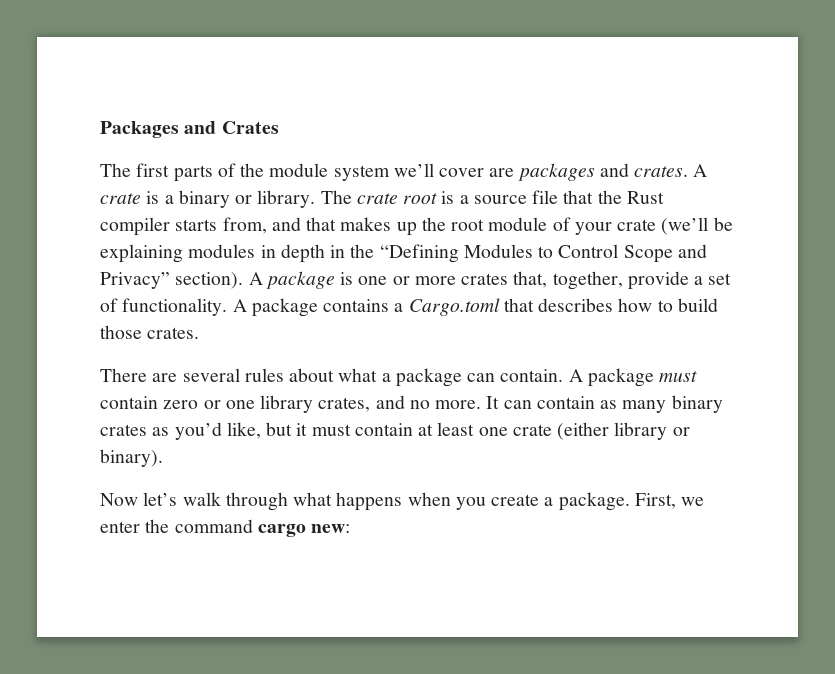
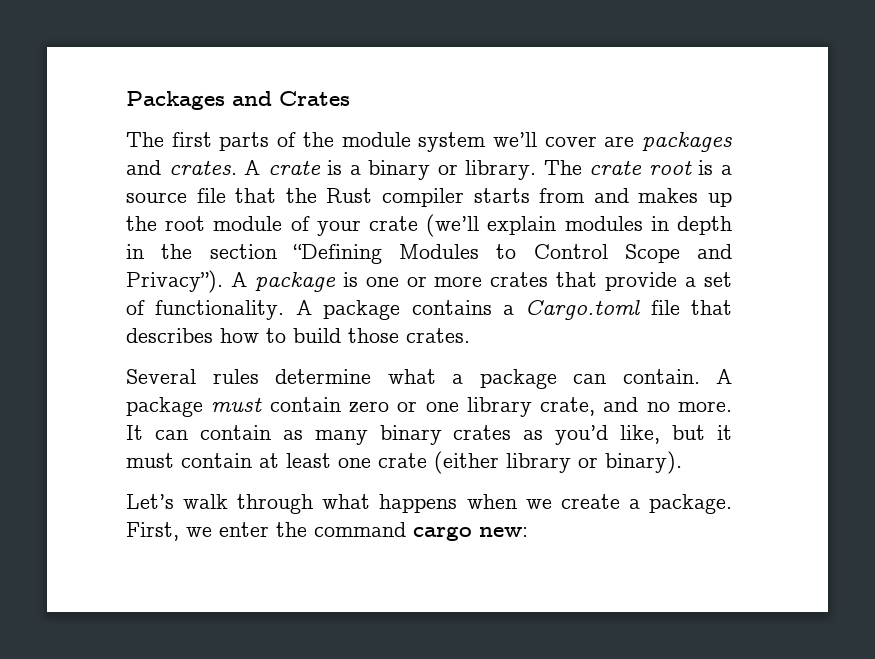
- The crate root is a source file that the Rust compiler starts from, and that makes up the root module of your crate (we’ll be explaining modules in depth in the “Defining Modules to Control Scope and Privacy” section).
+ The crate root is a source file that the Rust compiler starts from and makes up the root module of your crate (we’ll explain modules in depth in the section “Defining Modules to Control Scope and Privacy”).
- A package is one or more crates that, together, provide a set of functionality.
+ A package is one or more crates that provide a set of functionality.
- A package contains a Cargo.toml that describes how to build those crates.
+ A package contains a Cargo.toml file that describes how to build those crates.
- There are several rules about what a package can contain.
+ Several rules determine what a package can contain.
- A package must contain zero or one library crates, and no more.
+ A package must contain zero or one library crate, and no more.
- Now let’s walk through what happens when you create a package.
+ Let’s walk through what happens when we create a package.

